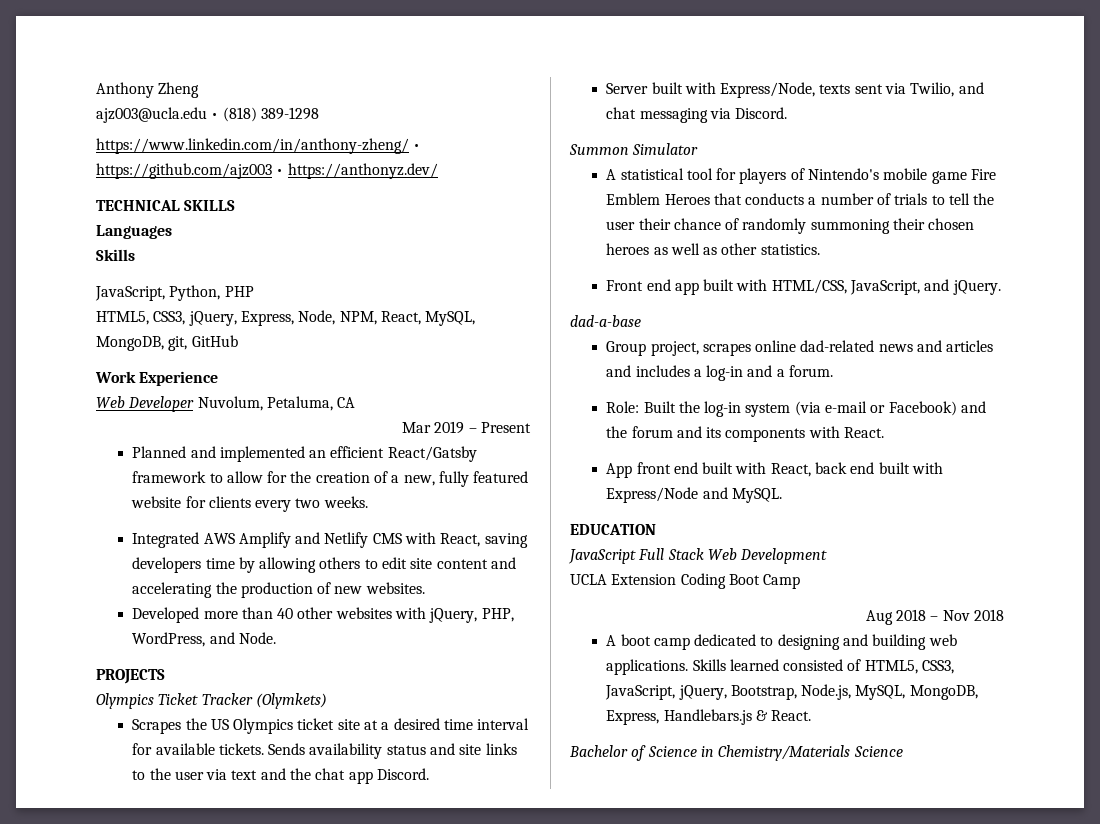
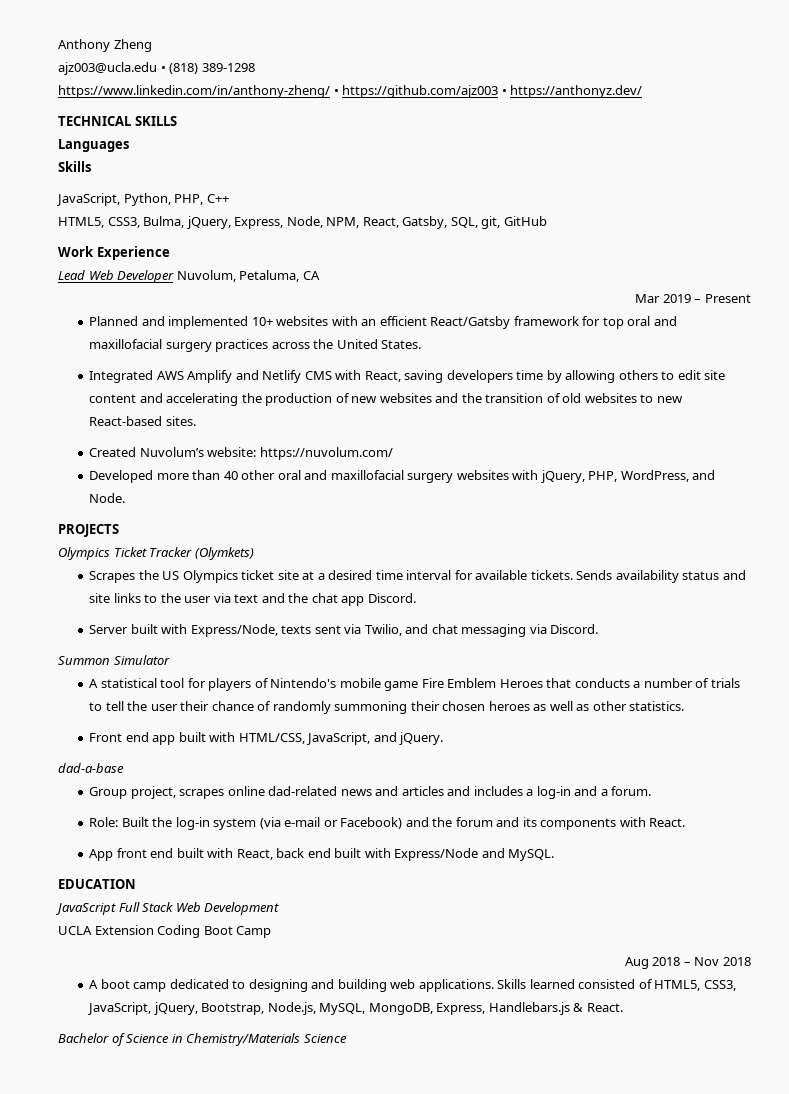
- JavaScript, Python, PHP
- HTML5, CSS3, jQuery, Express, Node, NPM, React, MySQL, MongoDB, git, GitHub
+ JavaScript, Python, PHP, C++
+ HTML5, CSS3, Bulma, jQuery, Express, Node, NPM, React, Gatsby, SQL, git, GitHub
- Web Developer Nuvolum, Petaluma, CA
+ Lead Web Developer Nuvolum, Petaluma, CA
- Planned and implemented an efficient React/Gatsby framework to allow for the creation of a new, fully featured website for clients every two weeks.
+ Planned and implemented 10+ websites with an efficient React/Gatsby framework for top oral and maxillofacial surgery practices across the United States.
- Integrated AWS Amplify and Netlify CMS with React, saving developers time by allowing others to edit site content and accelerating the production of new websites.
+ Integrated AWS Amplify and Netlify CMS with React, saving developers time by allowing others to edit site content and accelerating the production of new websites and the transition of old websites to new React-based sites.
+ Created Nuvolum’s website: https://nuvolum.com/
- Developed more than 40 other websites with jQuery, PHP, WordPress, and Node.
+ Developed more than 40 other oral and maxillofacial surgery websites with jQuery, PHP, WordPress, and Node.

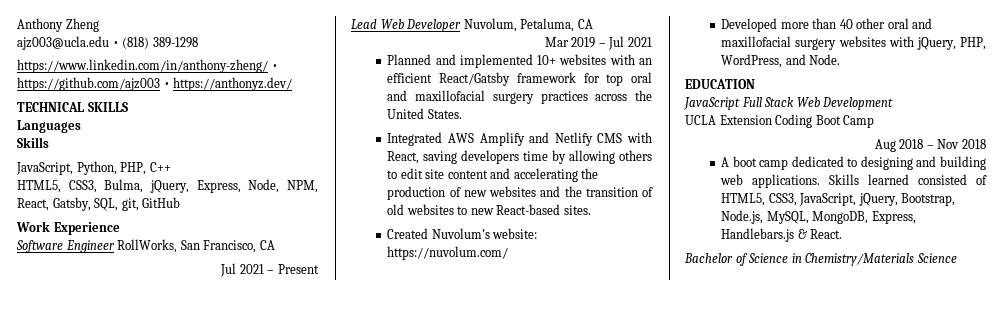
+ Software Engineer RollWorks, San Francisco, CA
+ Jul 2021 – Present
- Mar 2019 – Present
+ Mar 2019 – Jul 2021
- PROJECTS
- Olympics Ticket Tracker (Olymkets)
- Scrapes the US Olympics ticket site at a desired time interval for available tickets. Sends availability status and site links to the user via text and the chat app Discord.
- Server built with Express/Node, texts sent via Twilio, and chat messaging via Discord.
- Summon Simulator
- A statistical tool for players of Nintendo's mobile game Fire Emblem Heroes that conducts a number of trials to tell the user their chance of randomly summoning their chosen heroes as well as other statistics.
- Front end app built with HTML/CSS, JavaScript, and jQuery.
- dad-a-base
- Group project, scrapes online dad-related news and articles and includes a log-in and a forum.
- Role: Built the log-in system (via e-mail or Facebook) and the forum and its components with React.
- App front end built with React, back end built with Express/Node and MySQL.

